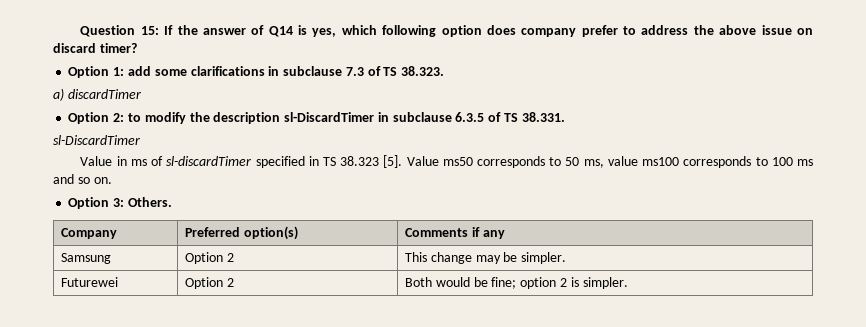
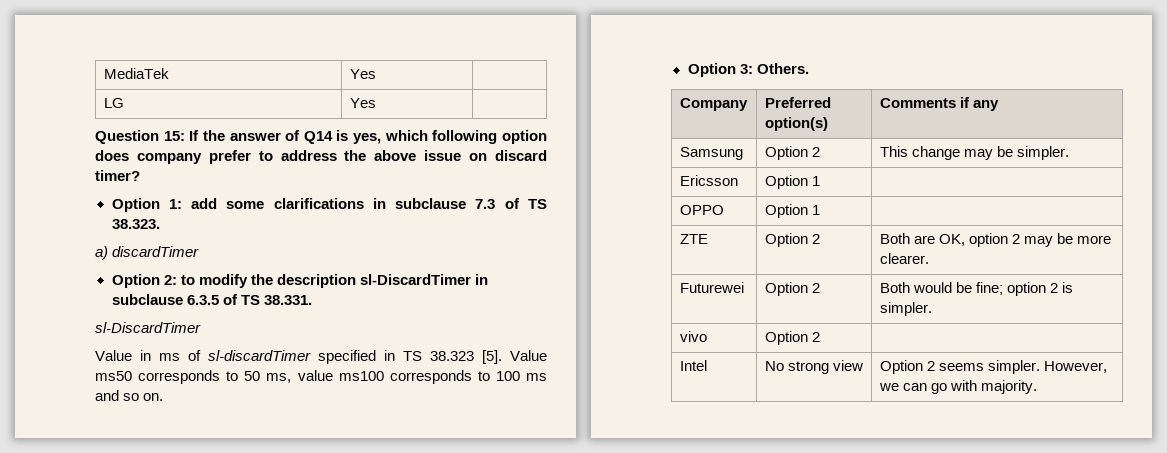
+ MediaTek | Yes |
+ LG | Yes |
+ Ericsson | Option 1 |
+ OPPO | Option 1 |
+ ZTE | Option 2 | Both are OK, option 2 may be more clearer.
+ vivo | Option 2 |
+ Intel | No strong view | Option 2 seems simpler. However, we can go with majority.

